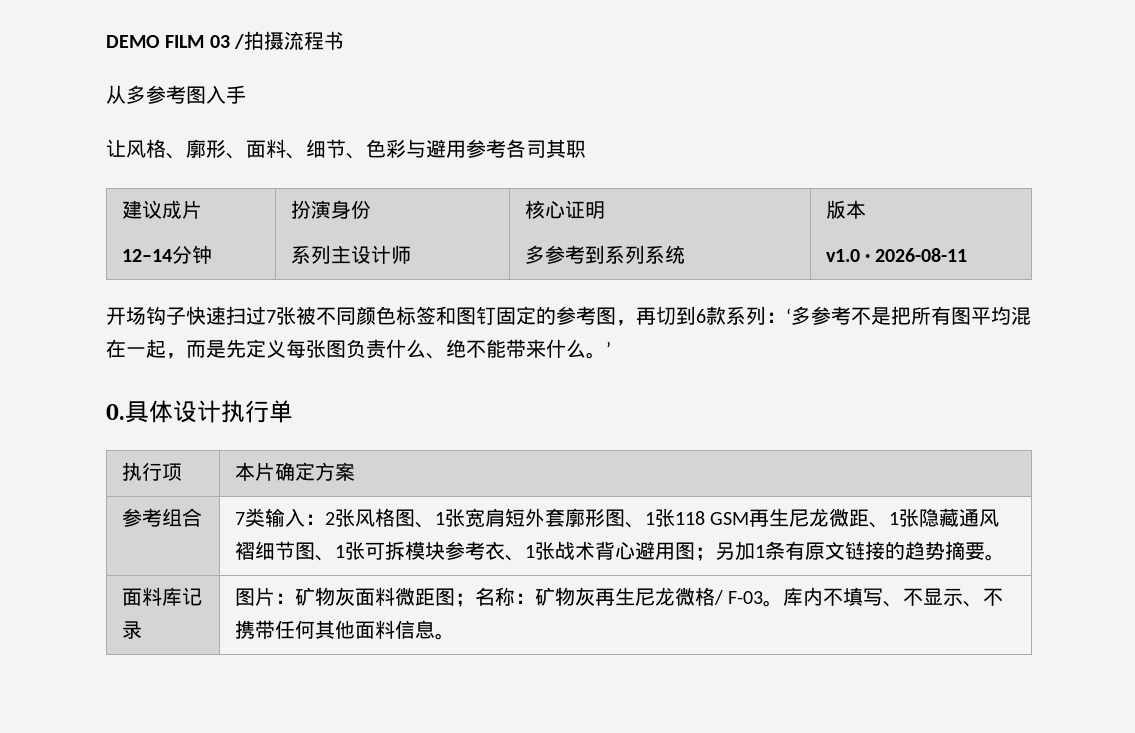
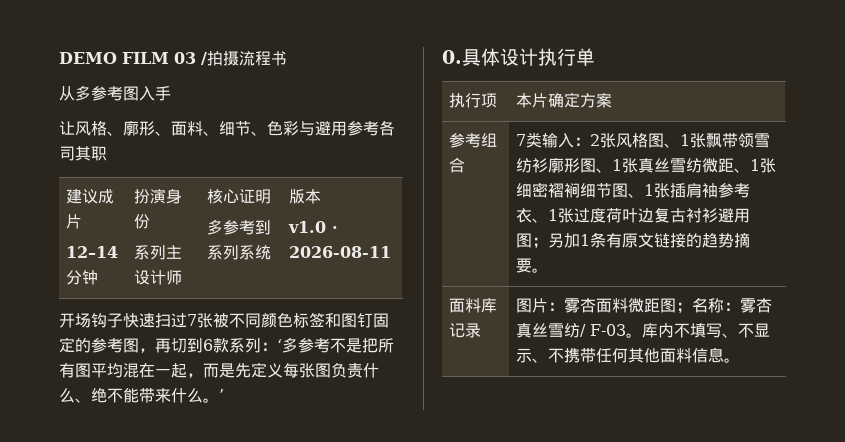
- 7类输入：2张风格图、1张宽肩短外套廓形图、1张118 GSM再生尼龙微距、1张隐藏通风褶细节图、1张可拆模块参考衣、1张战术背心避用图；另加1条有原文链接的趋势摘要。
+ 7类输入：2张风格图、1张飘带领雪纺衫廓形图、1张真丝雪纺微距、1张细密褶裥细节图、1张插肩袖参考衣、1张过度荷叶边复古衬衫避用图；另加1条有原文链接的趋势摘要。
- 面料库记录 | 图片：矿物灰面料微距图；名称：矿物灰再生尼龙微格/ F-03。库内不填写、不显示、不携带任何其他面料信息。
+ 面料库记录 | 图片：雾杏面料微距图；名称：雾杏真丝雪纺/ F-03。库内不填写、不显示、不携带任何其他面料信息。

